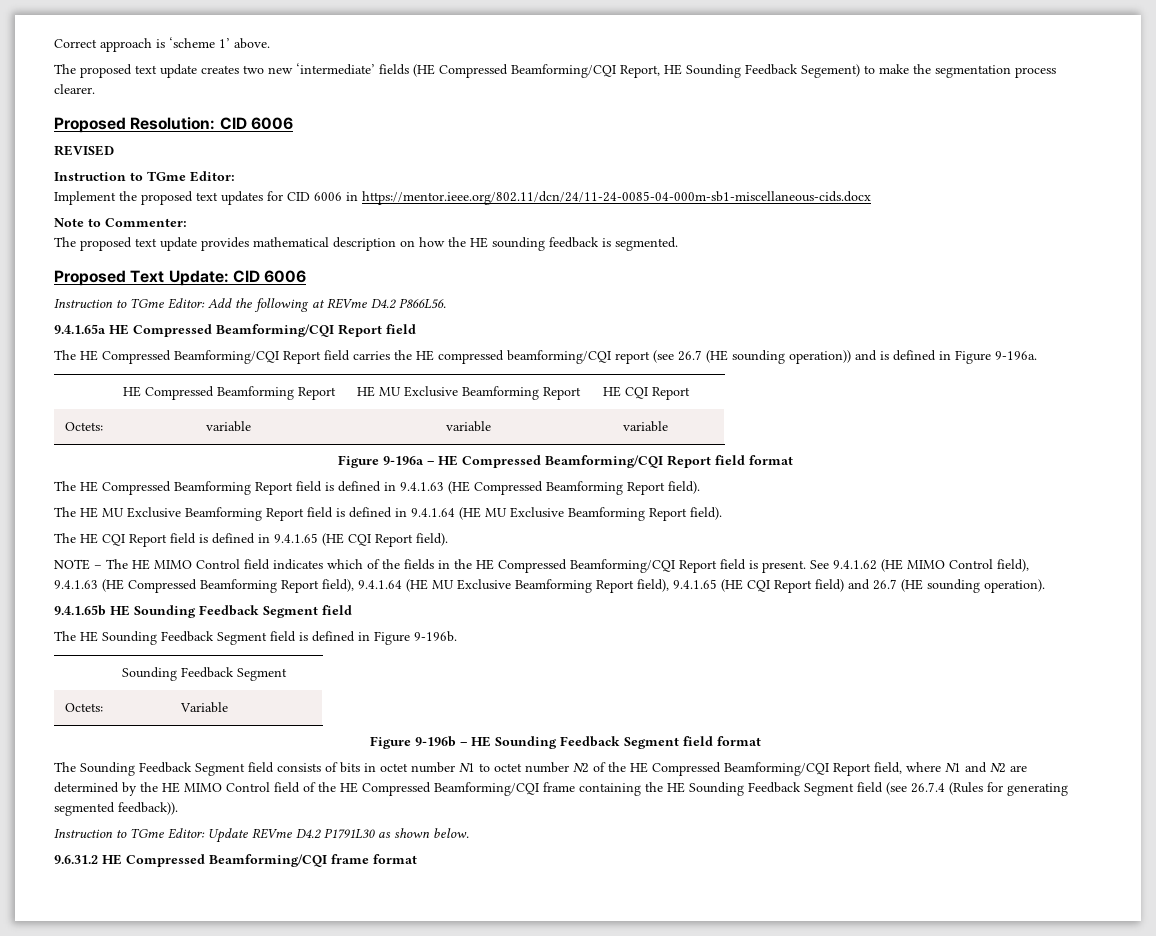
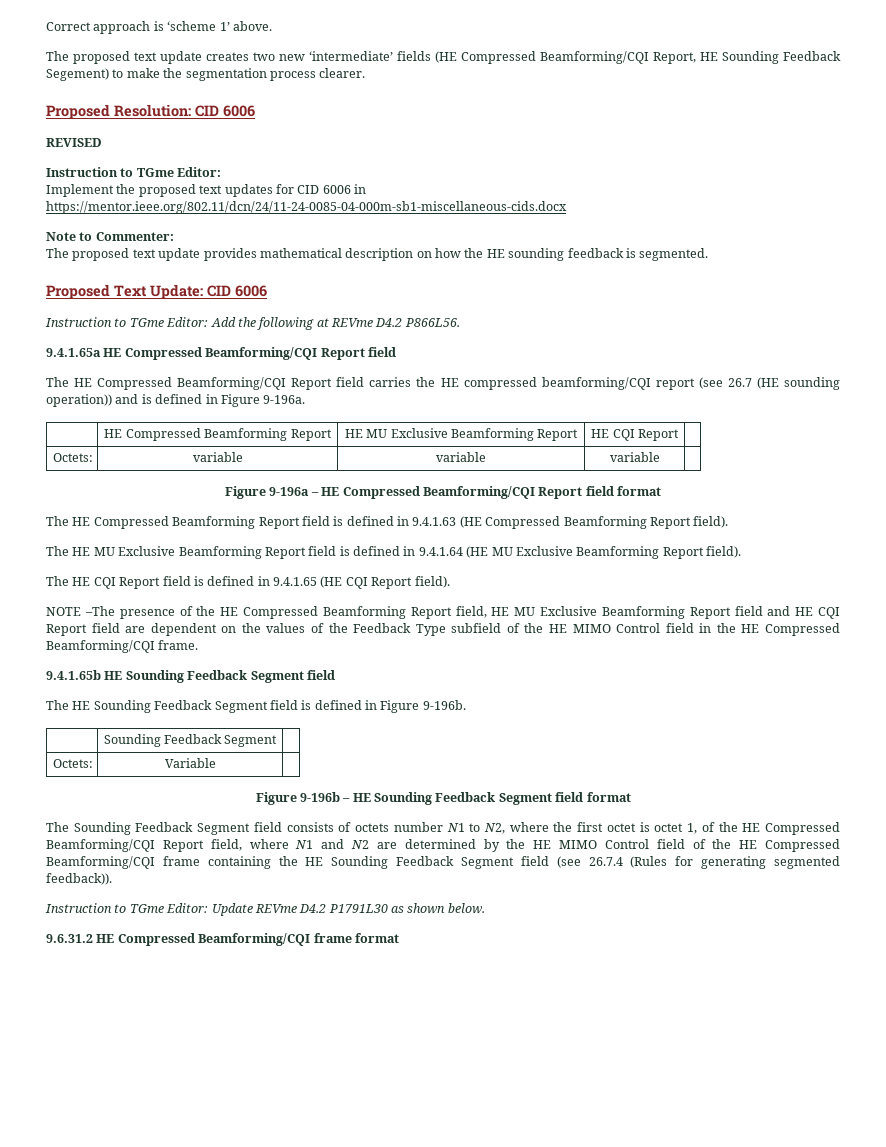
- NOTE – The HE MIMO Control field indicates which of the fields in the HE Compressed Beamforming/CQI Report field is present. See 9.4.1.62 (HE MIMO Control field), 9.4.1.63 (HE Compressed Beamforming Report field), 9.4.1.64 (HE MU Exclusive Beamforming Report field), 9.4.1.65 (HE CQI Report field) and 26.7 (HE sounding operation).
+ NOTE –The presence of the HE Compressed Beamforming Report field, HE MU Exclusive Beamforming Report field and HE CQI Report field are dependent on the values of the Feedback Type subfield of the HE MIMO Control field in the HE Compressed Beamforming/CQI frame.
- The Sounding Feedback Segment field consists of bits in octet number N1 to octet number N2 of the HE Compressed Beamforming/CQI Report field, where N1 and N2 are determined by the HE MIMO Control field of the HE Compressed Beamforming/CQI frame containing the HE Sounding Feedback Segment field (see 26.7.4 (Rules for generating segmented feedback)).
+ The Sounding Feedback Segment field consists of octets number N1 to N2, where the first octet is octet 1, of the HE Compressed Beamforming/CQI Report field, where N1 and N2 are determined by the HE MIMO Control field of the HE Compressed Beamforming/CQI frame containing the HE Sounding Feedback Segment field (see 26.7.4 (Rules for generating segmented feedback)).

